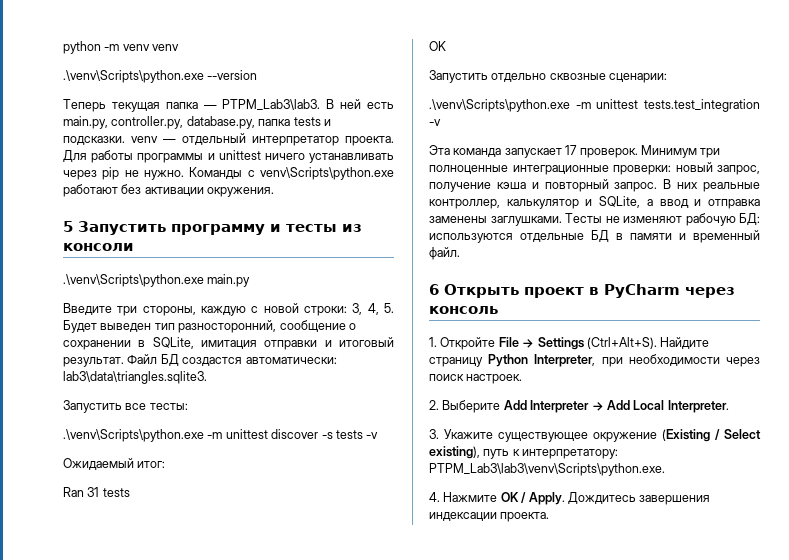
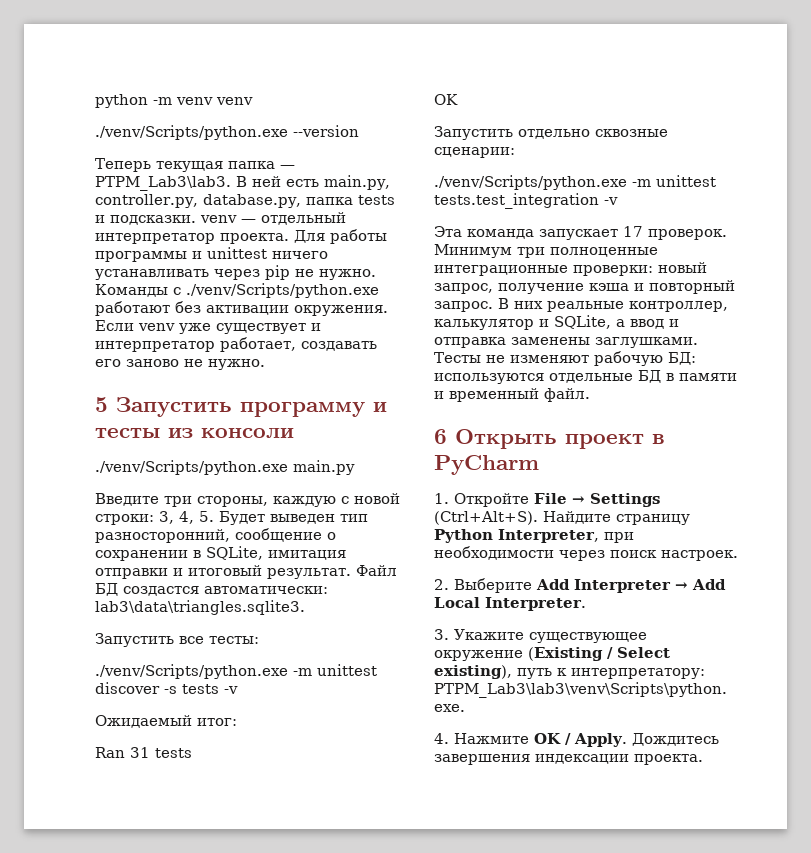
- .\venv\Scripts\python.exe --version
+ ./venv/Scripts/python.exe --version
- Команды с venv\Scripts\python.exe работают без активации окружения.
+ Команды с ./venv/Scripts/python.exe работают без активации окружения. Если venv уже существует и интерпретатор работает, создавать его заново не нужно.
- .\venv\Scripts\python.exe main.py
+ ./venv/Scripts/python.exe main.py
- .\venv\Scripts\python.exe -m unittest discover -s tests -v
+ ./venv/Scripts/python.exe -m unittest discover -s tests -v
- .\venv\Scripts\python.exe -m unittest tests.test_integration -v
+ ./venv/Scripts/python.exe -m unittest tests.test_integration -v
- 6 Открыть проект в PyCharm через консоль
+ 6 Открыть проект в PyCharm

